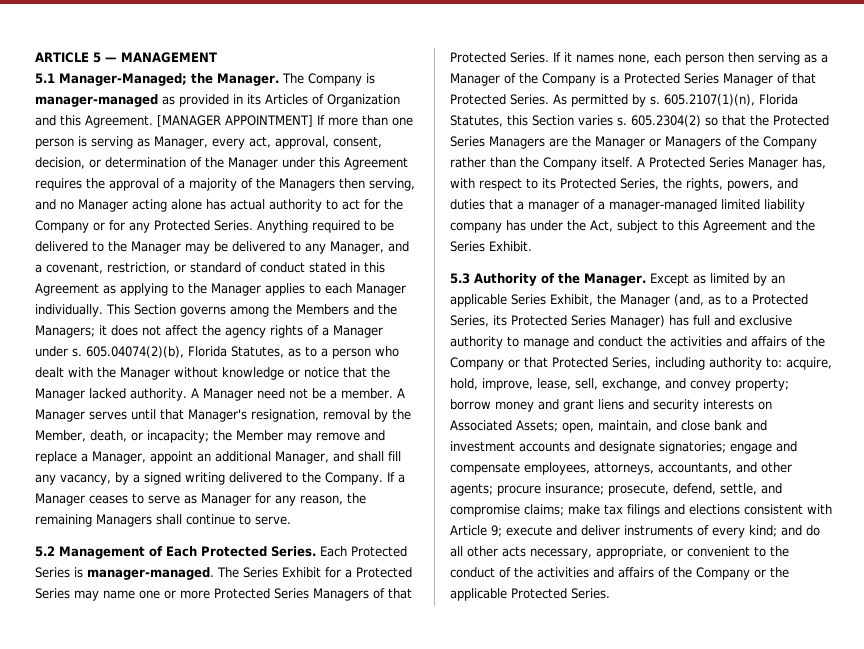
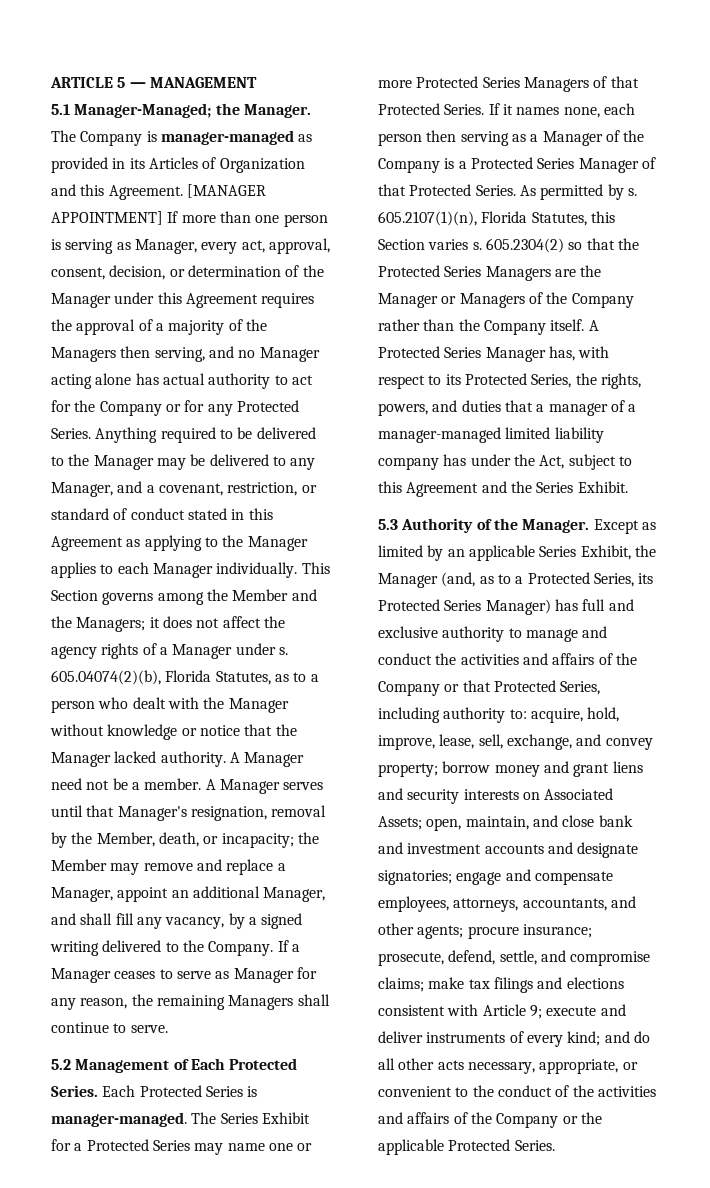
- This Section governs among the Members and the Managers; it does not affect the agency rights of a Manager under s.
+ This Section governs among the Member and the Managers; it does not affect the agency rights of a Manager under s.

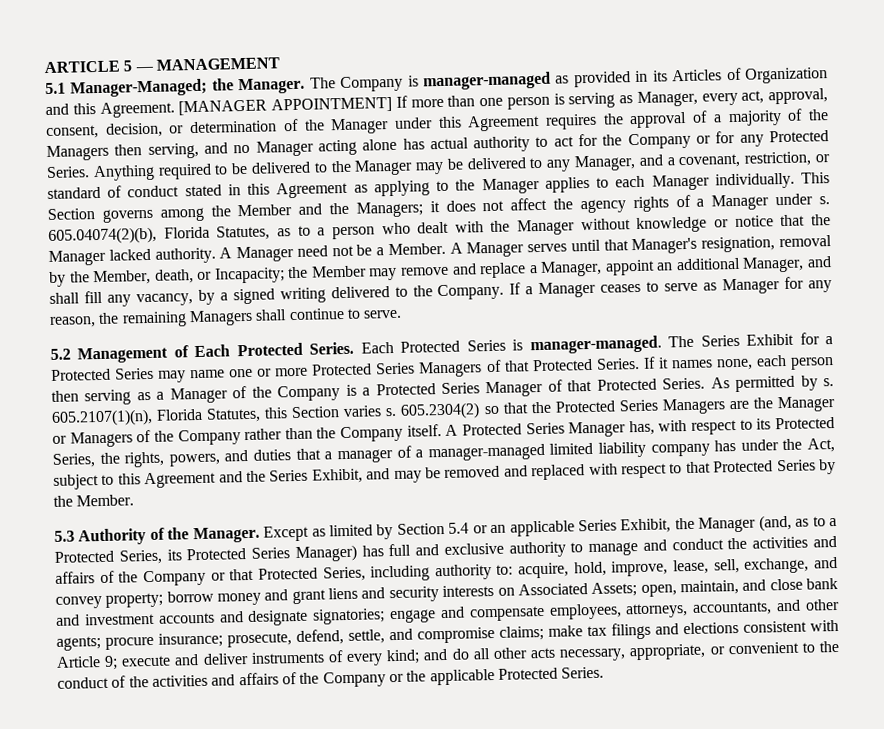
- A Manager need not be a member.
+ A Manager need not be a Member.
- A Manager serves until that Manager's resignation, removal by the Member, death, or incapacity; the Member may remove and replace a Manager, appoint an additional Manager, and shall fill any vacancy, by a signed writing delivered to the Company.
+ A Manager serves until that Manager's resignation, removal by the Member, death, or Incapacity; the Member may remove and replace a Manager, appoint an additional Manager, and shall fill any vacancy, by a signed writing delivered to the Company.
- A Protected Series Manager has, with respect to its Protected Series, the rights, powers, and duties that a manager of a manager-managed limited liability company has under the Act, subject to this Agreement and the Series Exhibit.
+ A Protected Series Manager has, with respect to its Protected Series, the rights, powers, and duties that a manager of a manager-managed limited liability company has under the Act, subject to this Agreement and the Series Exhibit, and may be removed and replaced with respect to that Protected Series by the Member.
- Except as limited by an applicable Series Exhibit, the Manager (and, as to a Protected Series, its Protected Series Manager) has full and exclusive authority to manage and conduct the activities and affairs of the Company or that Protected Series, including authority to:
+ Except as limited by Section 5.4 or an applicable Series Exhibit, the Manager (and, as to a Protected Series, its Protected Series Manager) has full and exclusive authority to manage and conduct the activities and affairs of the Company or that Protected Series, including authority to:

